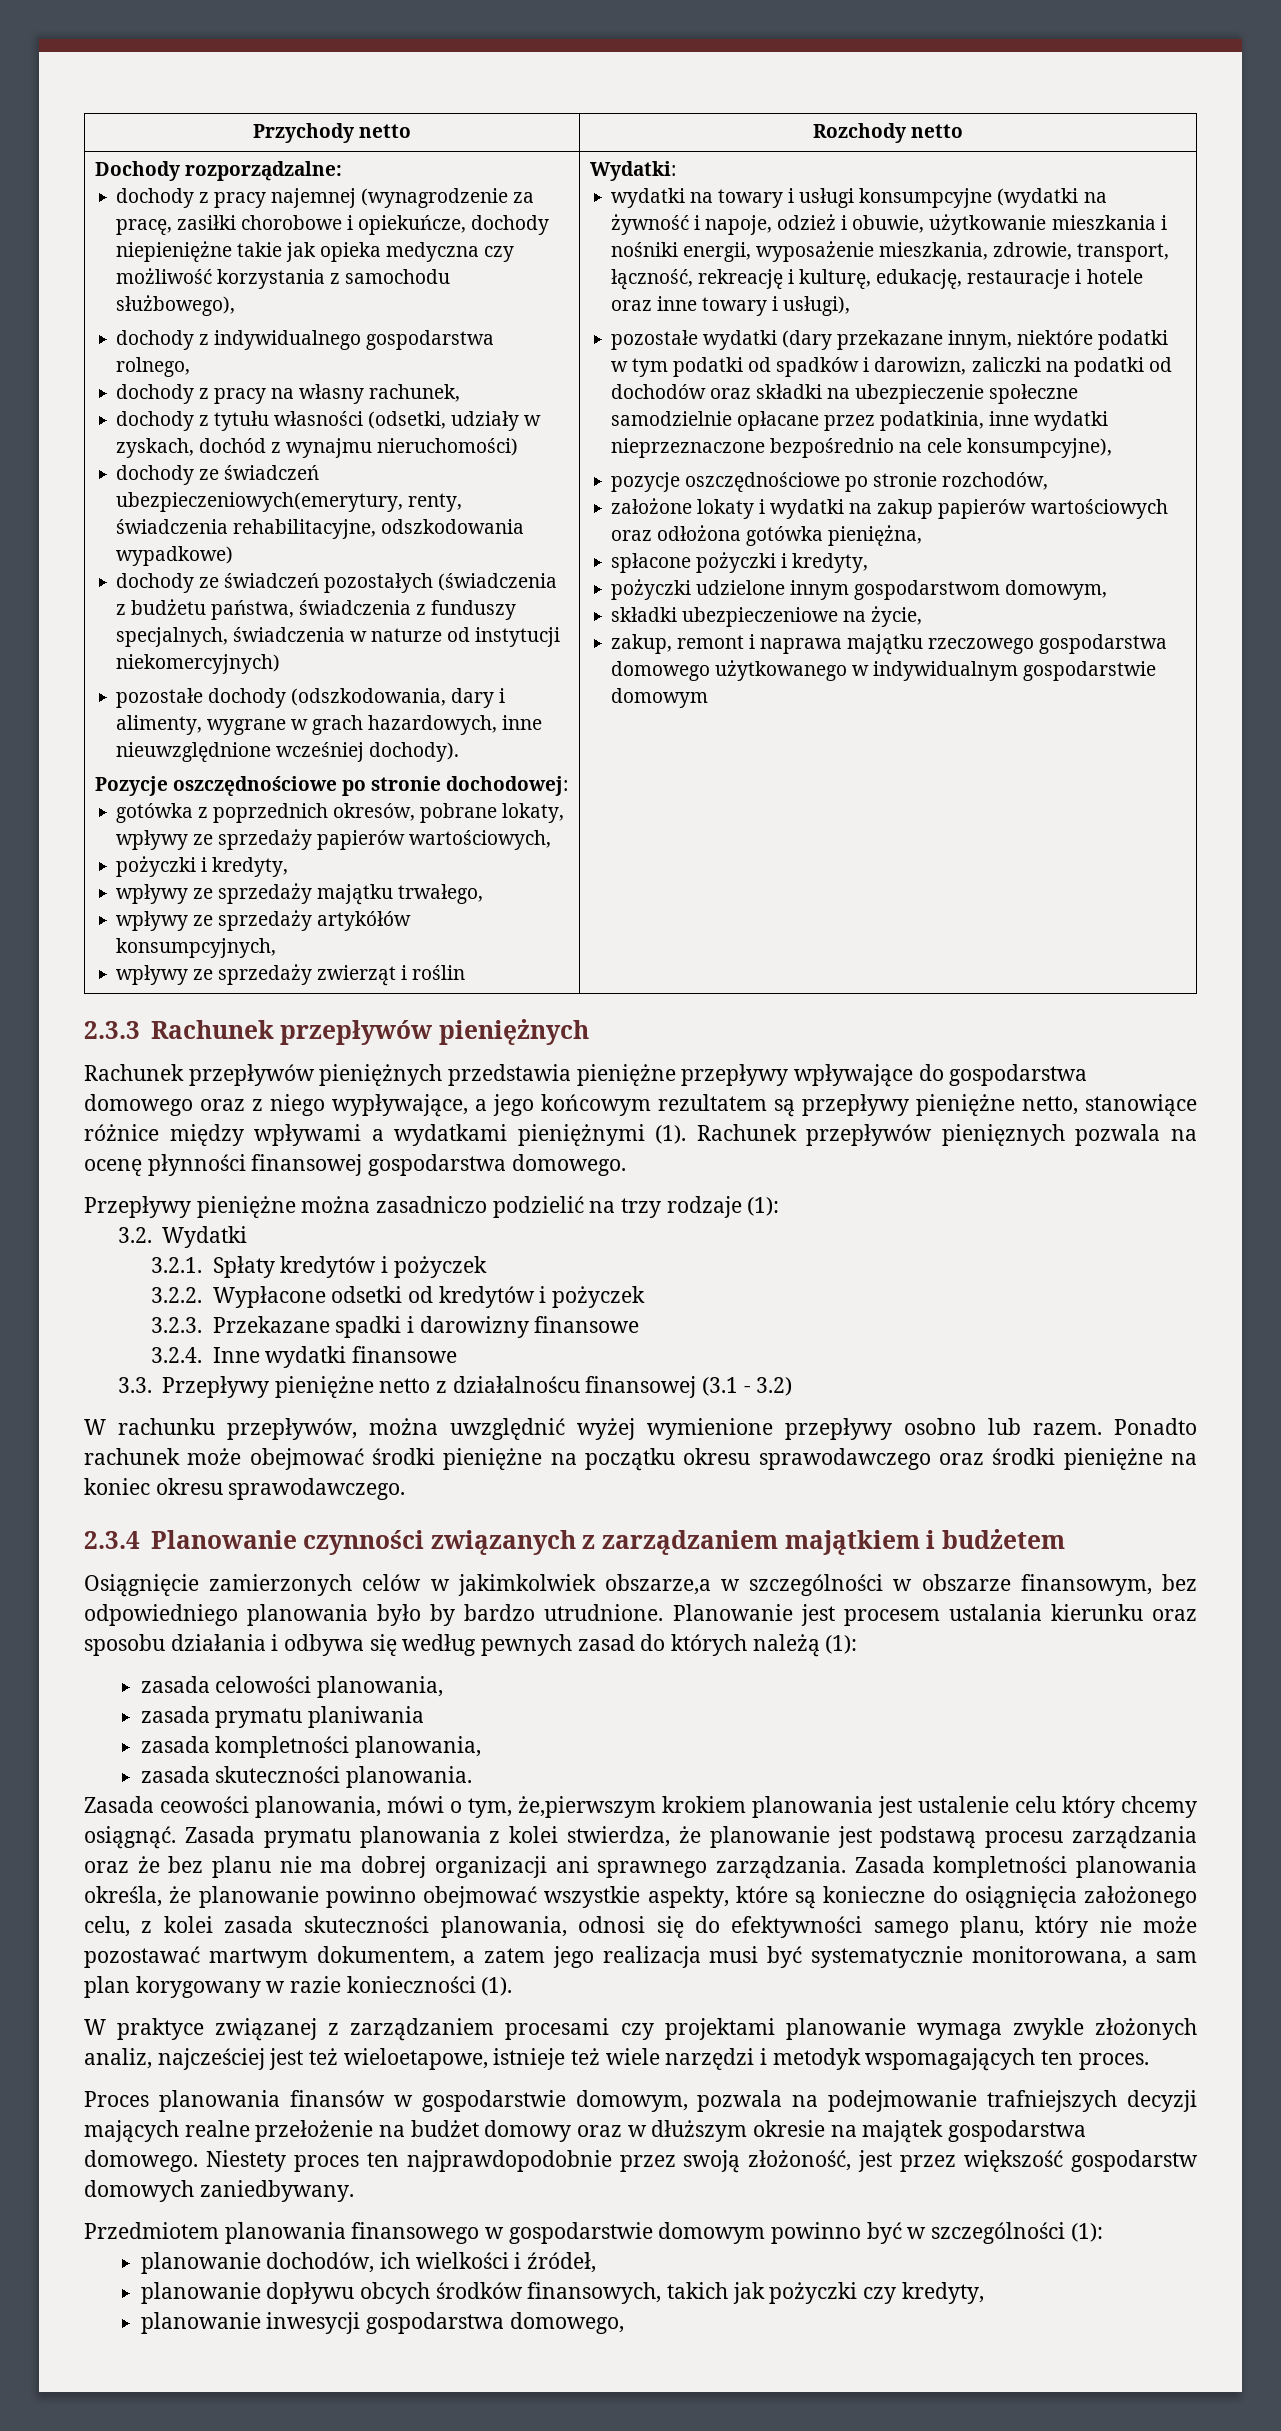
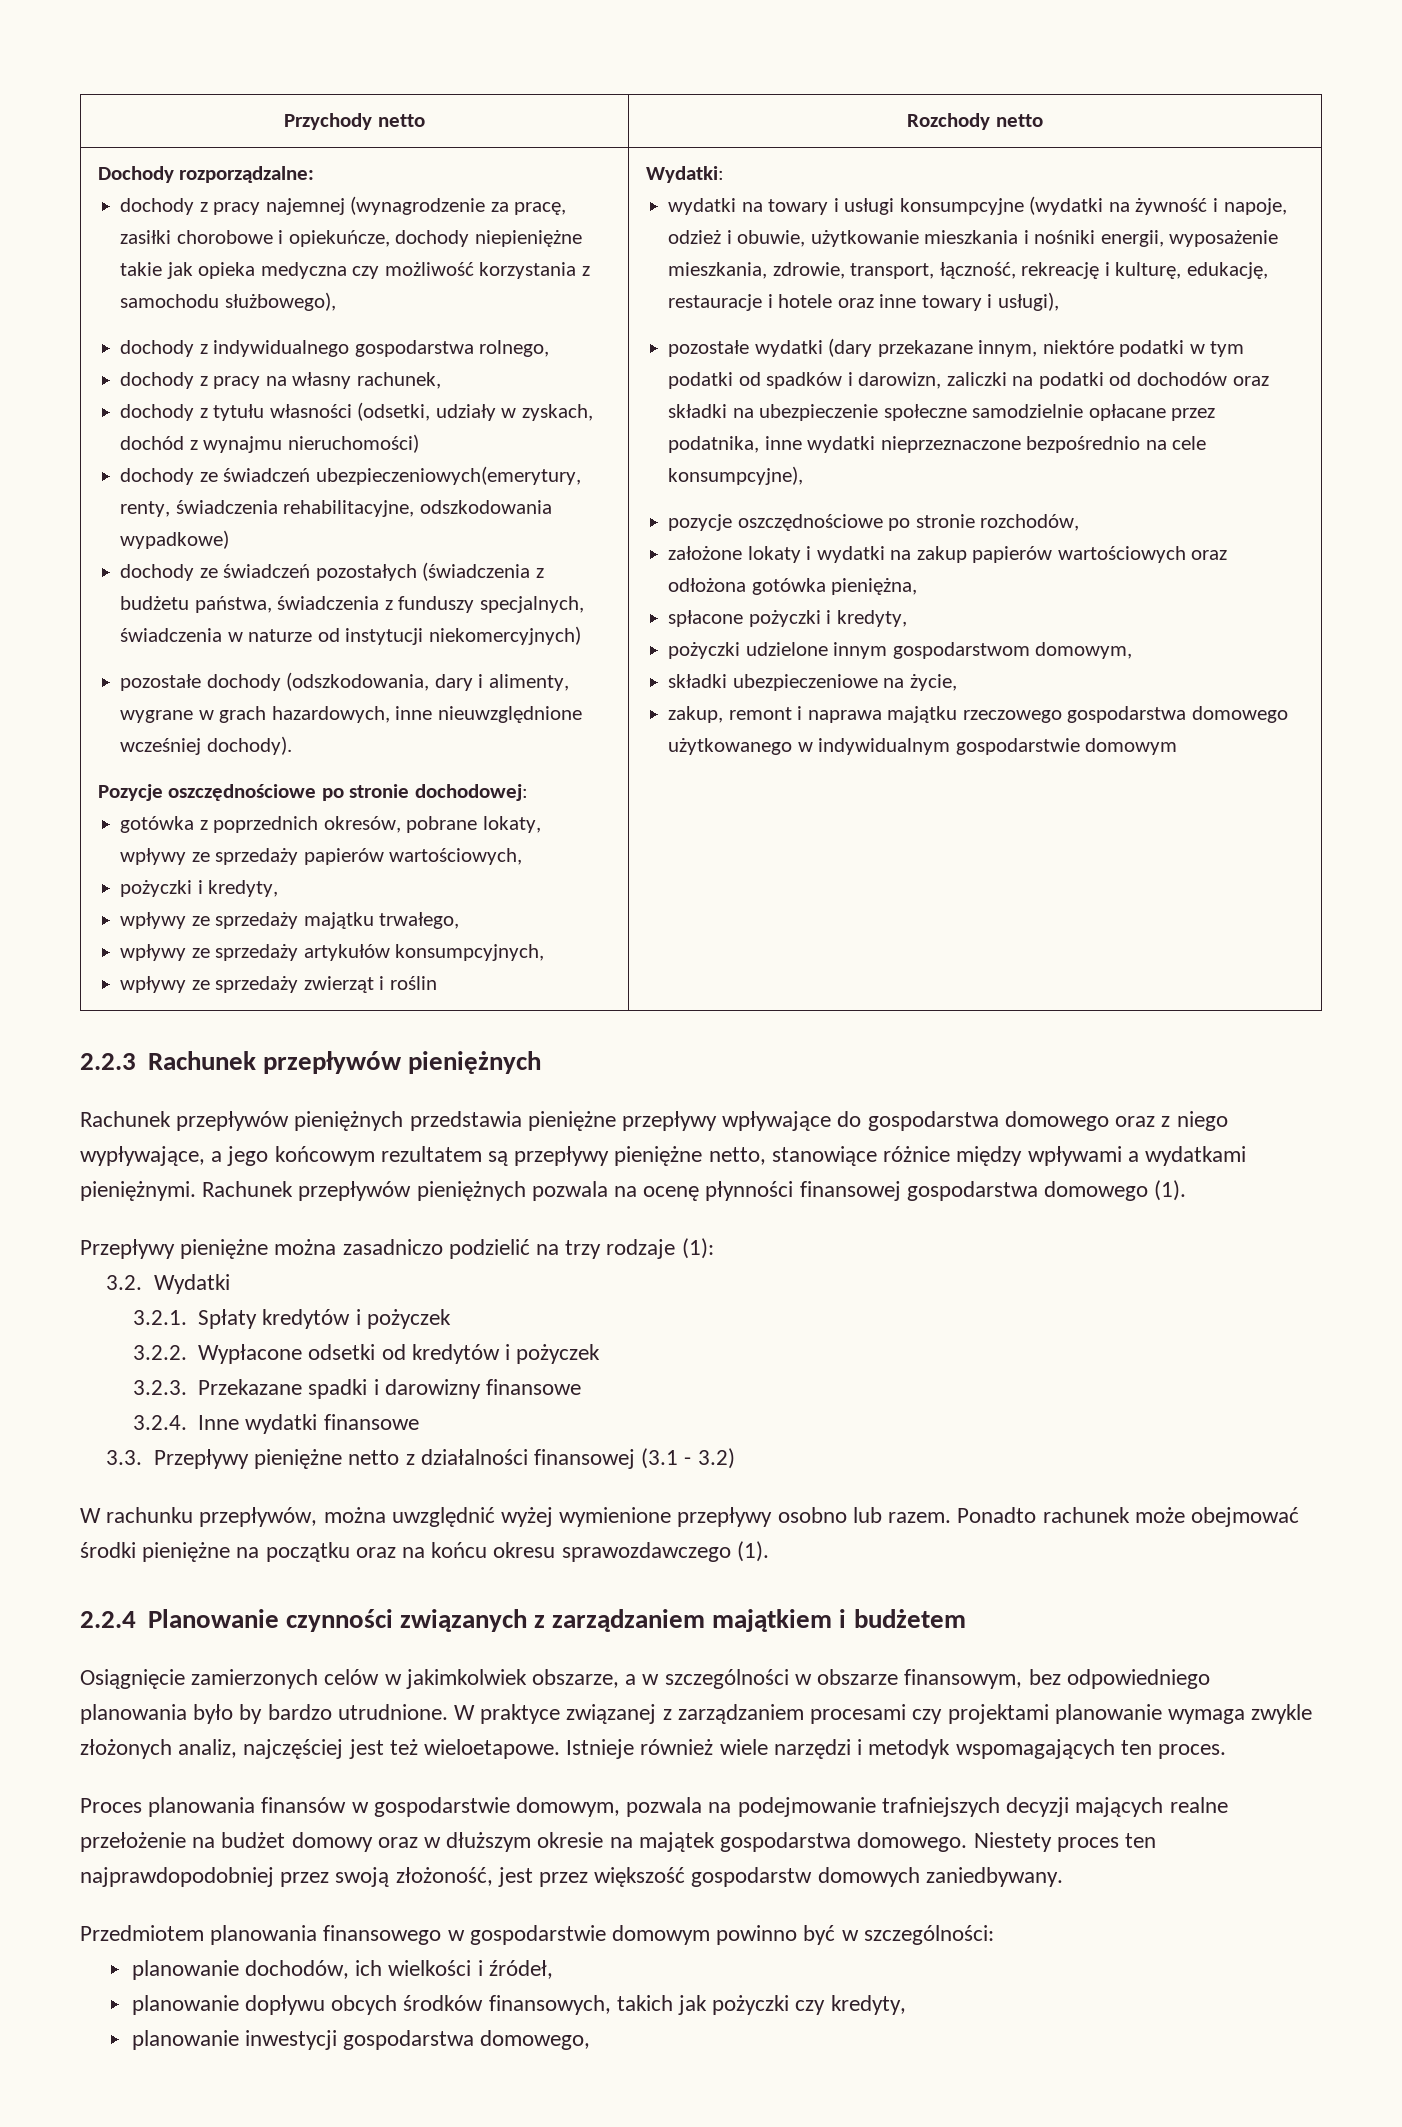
- wpływy ze sprzedaży artykółów konsumpcyjnych,
+ wpływy ze sprzedaży artykułów konsumpcyjnych,
- pozostałe wydatki (dary przekazane innym, niektóre podatki w tym podatki od spadków i darowizn, zaliczki na podatki od dochodów oraz składki na ubezpieczenie społeczne samodzielnie opłacane przez podatkinia, inne wydatki nieprzeznaczone bezpośrednio na cele konsumpcyjne),
+ pozostałe wydatki (dary przekazane innym, niektóre podatki w tym podatki od spadków i darowizn, zaliczki na podatki od dochodów oraz składki na ubezpieczenie społeczne samodzielnie opłacane przez podatnika, inne wydatki nieprzeznaczone bezpośrednio na cele konsumpcyjne),
- 2.3.3 Rachunek przepływów pieniężnych
+ 2.2.3 Rachunek przepływów pieniężnych
- Rachunek przepływów pieniężnych przedstawia pieniężne przepływy wpływające do gospodarstwa domowego oraz z niego wypływające, a jego końcowym rezultatem są przepływy pieniężne netto, stanowiące różnice między wpływami a wydatkami pieniężnymi (1). Rachunek przepływów pienięznych pozwala na ocenę płynności finansowej gospodarstwa domowego.
+ Rachunek przepływów pieniężnych przedstawia pieniężne przepływy wpływające do gospodarstwa domowego oraz z niego wypływające, a jego końcowym rezultatem są przepływy pieniężne netto, stanowiące różnice między wpływami a wydatkami pieniężnymi. Rachunek przepływów pieniężnych pozwala na ocenę płynności finansowej gospodarstwa domowego (1).
- 3.3. Przepływy pieniężne netto z działalnoścu finansowej (3.1 - 3.2)
+ 3.3. Przepływy pieniężne netto z działalności finansowej (3.1 - 3.2)
- Ponadto rachunek może obejmować środki pieniężne na początku okresu sprawodawczego oraz środki pieniężne na koniec okresu sprawodawczego.
- 2.3.4 Planowanie czynności związanych z zarządzaniem majątkiem i budżetem
+ Ponadto rachunek może obejmować środki pieniężne na początku oraz na końcu okresu sprawozdawczego (1).
+ 2.2.4 Planowanie czynności związanych z zarządzaniem majątkiem i budżetem
- Osiągnięcie zamierzonych celów w jakimkolwiek obszarze,a w szczególności w obszarze finansowym, bez odpowiedniego planowania było by bardzo utrudnione. Planowanie jest procesem ustalania kierunku oraz sposobu działania i odbywa się według pewnych zasad do których należą (1):
- zasada celowości planowania,
- zasada prymatu planiwania
- zasada kompletności planowania,
- zasada skuteczności planowania.
- Zasada ceowości planowania, mówi o tym, że,pierwszym krokiem planowania jest ustalenie celu który chcemy osiągnąć. Zasada prymatu planowania z kolei stwierdza, że planowanie jest podstawą procesu zarządzania oraz że bez planu nie ma dobrej organizacji ani sprawnego zarządzania. Zasada kompletności planowania określa, że planowanie powinno obejmować wszystkie aspekty, które są konieczne do osiągnięcia założonego celu, z kolei zasada skuteczności planowania, odnosi się do efektywności samego planu, który nie może pozostawać martwym dokumentem, a zatem jego realizacja musi być systematycznie monitorowana, a sam plan korygowany w razie konieczności (1).
- W praktyce związanej z zarządzaniem procesami czy projektami planowanie wymaga zwykle złożonych analiz, najcześciej jest też wieloetapowe, istnieje też wiele narzędzi i metodyk wspomagających ten proces.
+ Osiągnięcie zamierzonych celów w jakimkolwiek obszarze, a w szczególności w obszarze finansowym, bez odpowiedniego planowania było by bardzo utrudnione. W praktyce związanej z zarządzaniem procesami czy projektami planowanie wymaga zwykle złożonych analiz, najczęściej jest też wieloetapowe. Istnieje również wiele narzędzi i metodyk wspomagających ten proces.
- Niestety proces ten najprawdopodobnie przez swoją złożoność, jest przez większość gospodarstw domowych zaniedbywany.
+ Niestety proces ten najprawdopodobniej przez swoją złożoność, jest przez większość gospodarstw domowych zaniedbywany.
- Przedmiotem planowania finansowego w gospodarstwie domowym powinno być w szczególności (1):
+ Przedmiotem planowania finansowego w gospodarstwie domowym powinno być w szczególności:
- planowanie inwesycji gospodarstwa domowego,
+ planowanie inwestycji gospodarstwa domowego,

